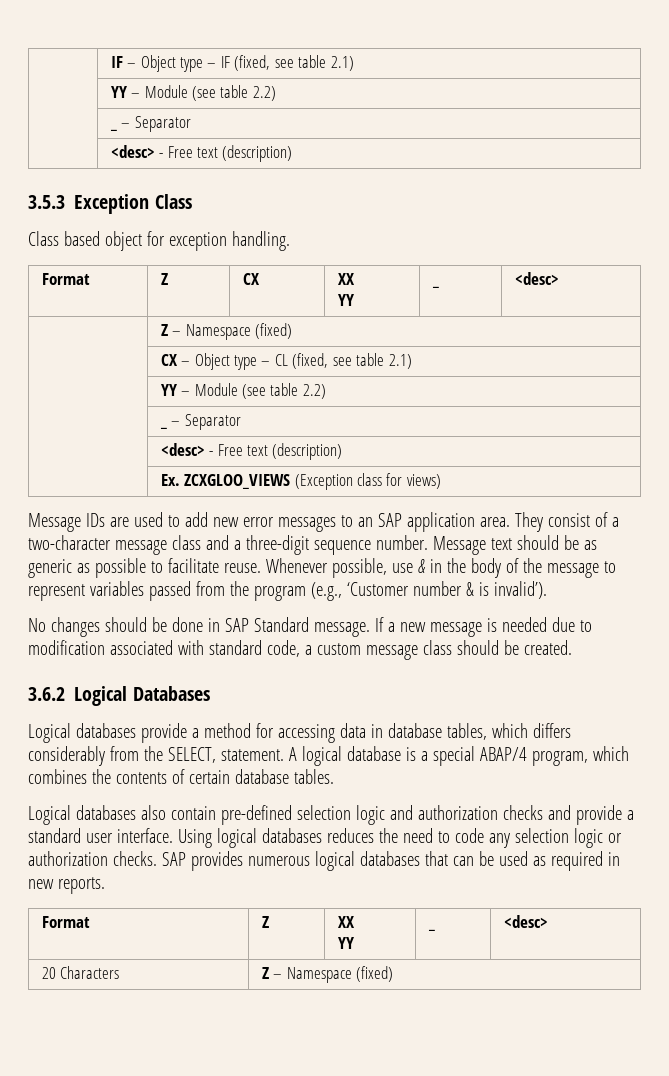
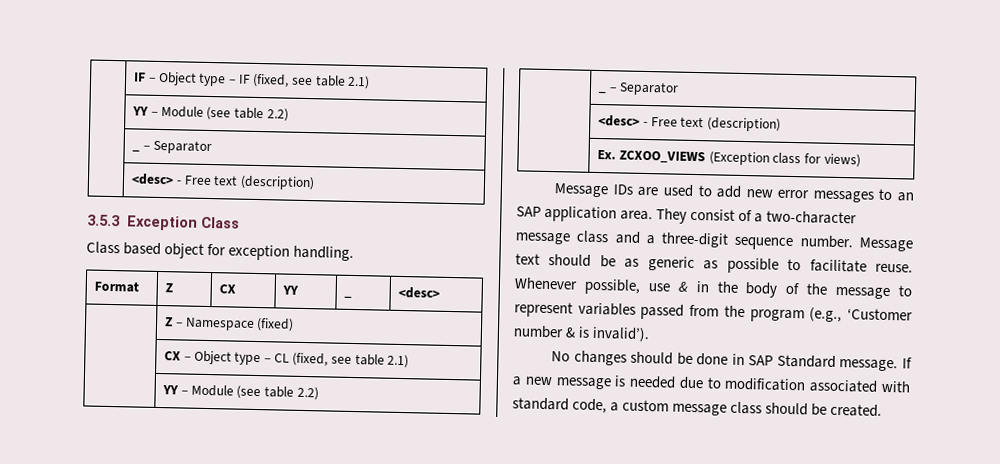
- Format | Z | CX | XX
- YY | _ | <desc>
+ Format | Z | CX | YY | _ | <desc>
- | Ex. ZCXGLOO_VIEWS (Exception class for views)
+ | Ex. ZCXOO_VIEWS (Exception class for views)
- 3.6.2 Logical Databases
- Logical databases provide a method for accessing data in database tables, which differs considerably from the SELECT, statement. A logical database is a special ABAP/4 program, which combines the contents of certain database tables.
- Logical databases also contain pre-defined selection logic and authorization checks and provide a standard user interface. Using logical databases reduces the need to code any selection logic or authorization checks. SAP provides numerous logical databases that can be used as required in new reports.
- Format | Z | XX
- YY | _ | <desc>
- 20 Characters | Z – Namespace (fixed)

